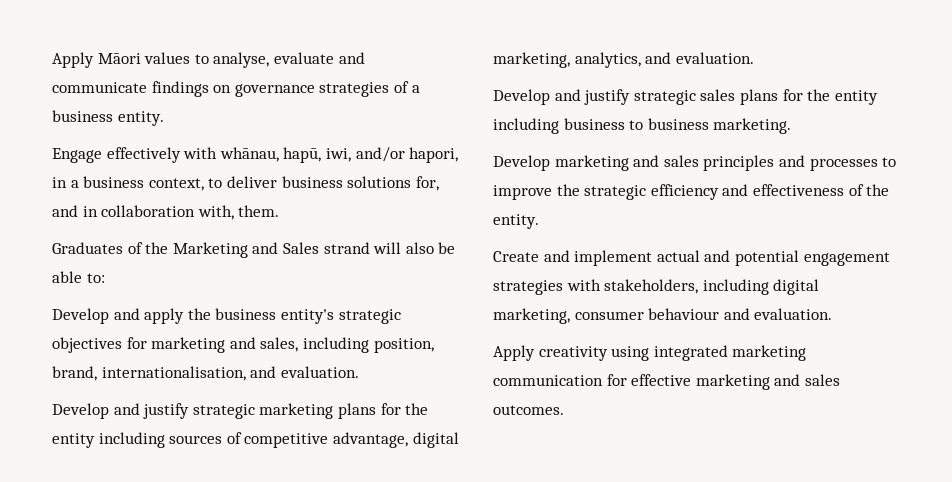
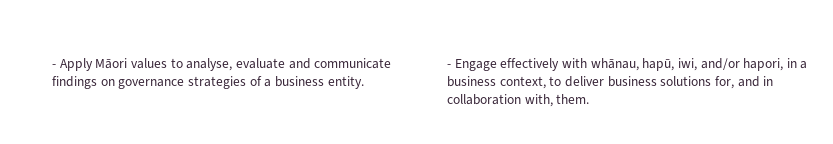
- Apply Māori values to analyse, evaluate and communicate findings on governance strategies of a business entity.
+ - Apply Māori values to analyse, evaluate and communicate findings on governance strategies of a business entity.
- Engage effectively with whānau, hapū, iwi, and/or hapori, in a business context, to deliver business solutions for, and in collaboration with, them.
+ - Engage effectively with whānau, hapū, iwi, and/or hapori, in a business context, to deliver business solutions for, and in collaboration with, them.
- Graduates of the Marketing and Sales strand will also be able to:
- Develop and apply the business entity's strategic objectives for marketing and sales, including position, brand, internationalisation, and evaluation.
- Develop and justify strategic marketing plans for the entity including sources of competitive advantage, digital marketing, analytics, and evaluation.
- Develop and justify strategic sales plans for the entity including business to business marketing.
- Develop marketing and sales principles and processes to improve the strategic efficiency and effectiveness of the entity.
- Create and implement actual and potential engagement strategies with stakeholders, including digital marketing, consumer behaviour and evaluation.
- Apply creativity using integrated marketing communication for effective marketing and sales outcomes.

